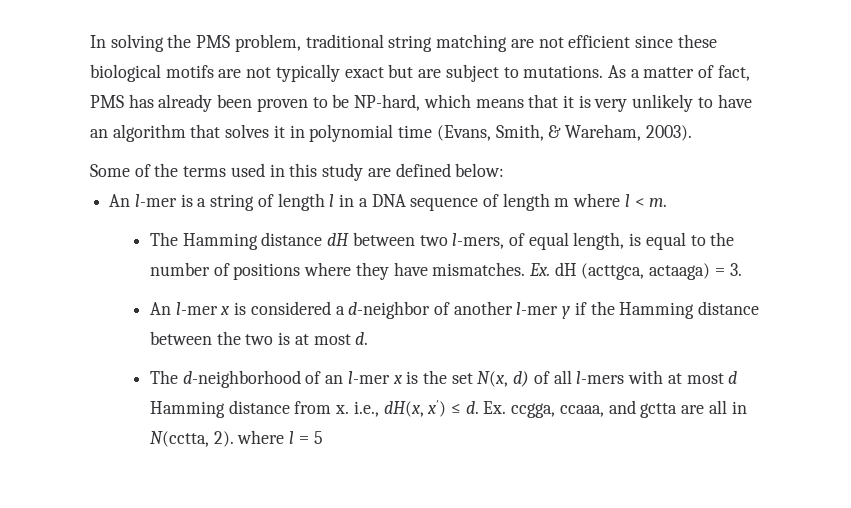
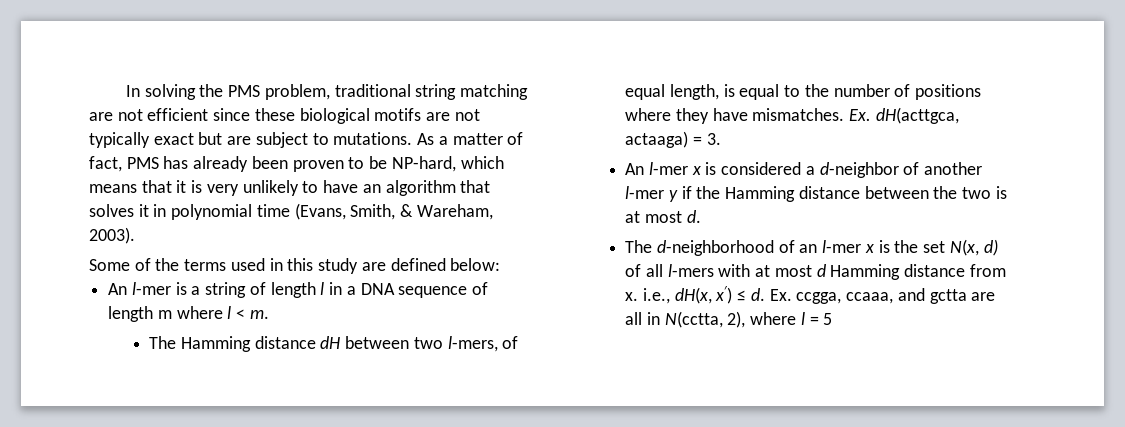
- Ex. dH (acttgca, actaaga) = 3.
+ Ex. dH(acttgca, actaaga) = 3.
- Ex. ccgga, ccaaa, and gctta are all in N(cctta, 2). where l = 5
+ Ex. ccgga, ccaaa, and gctta are all in N(cctta, 2), where l = 5

